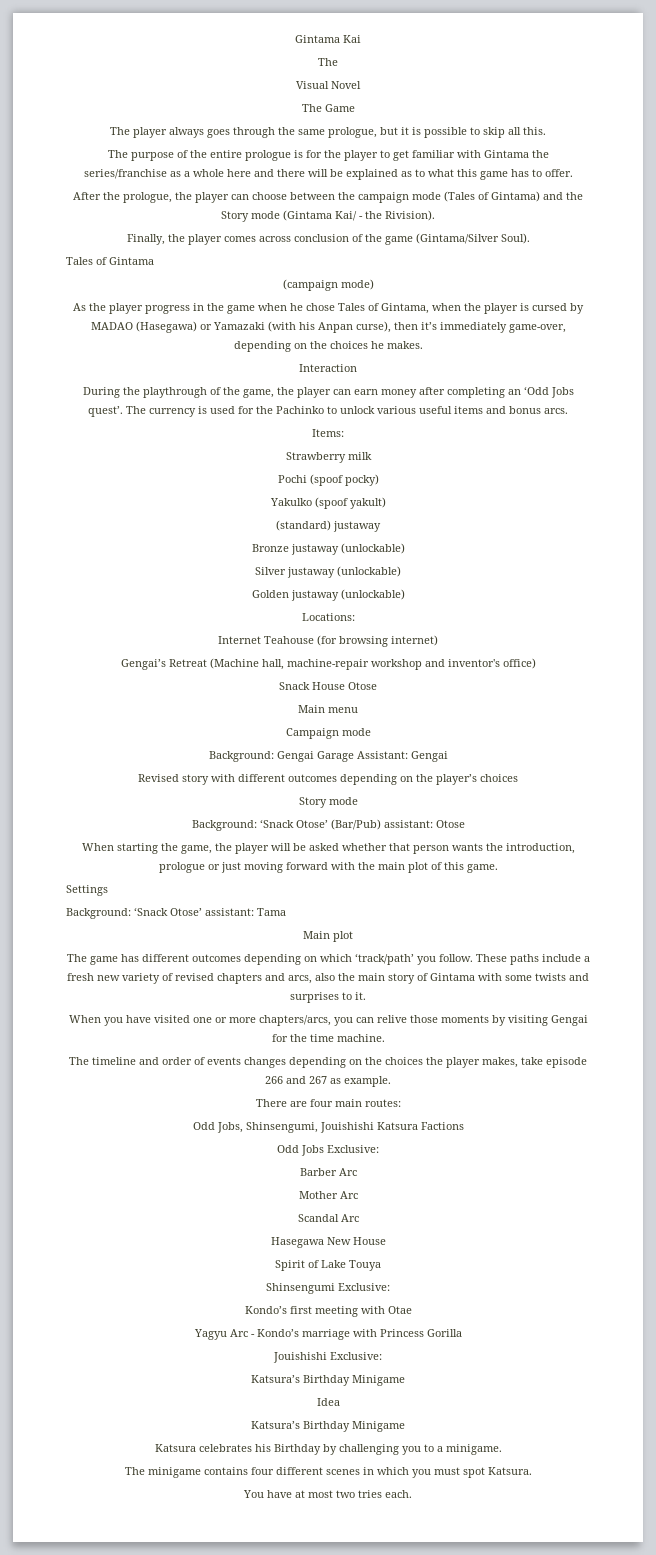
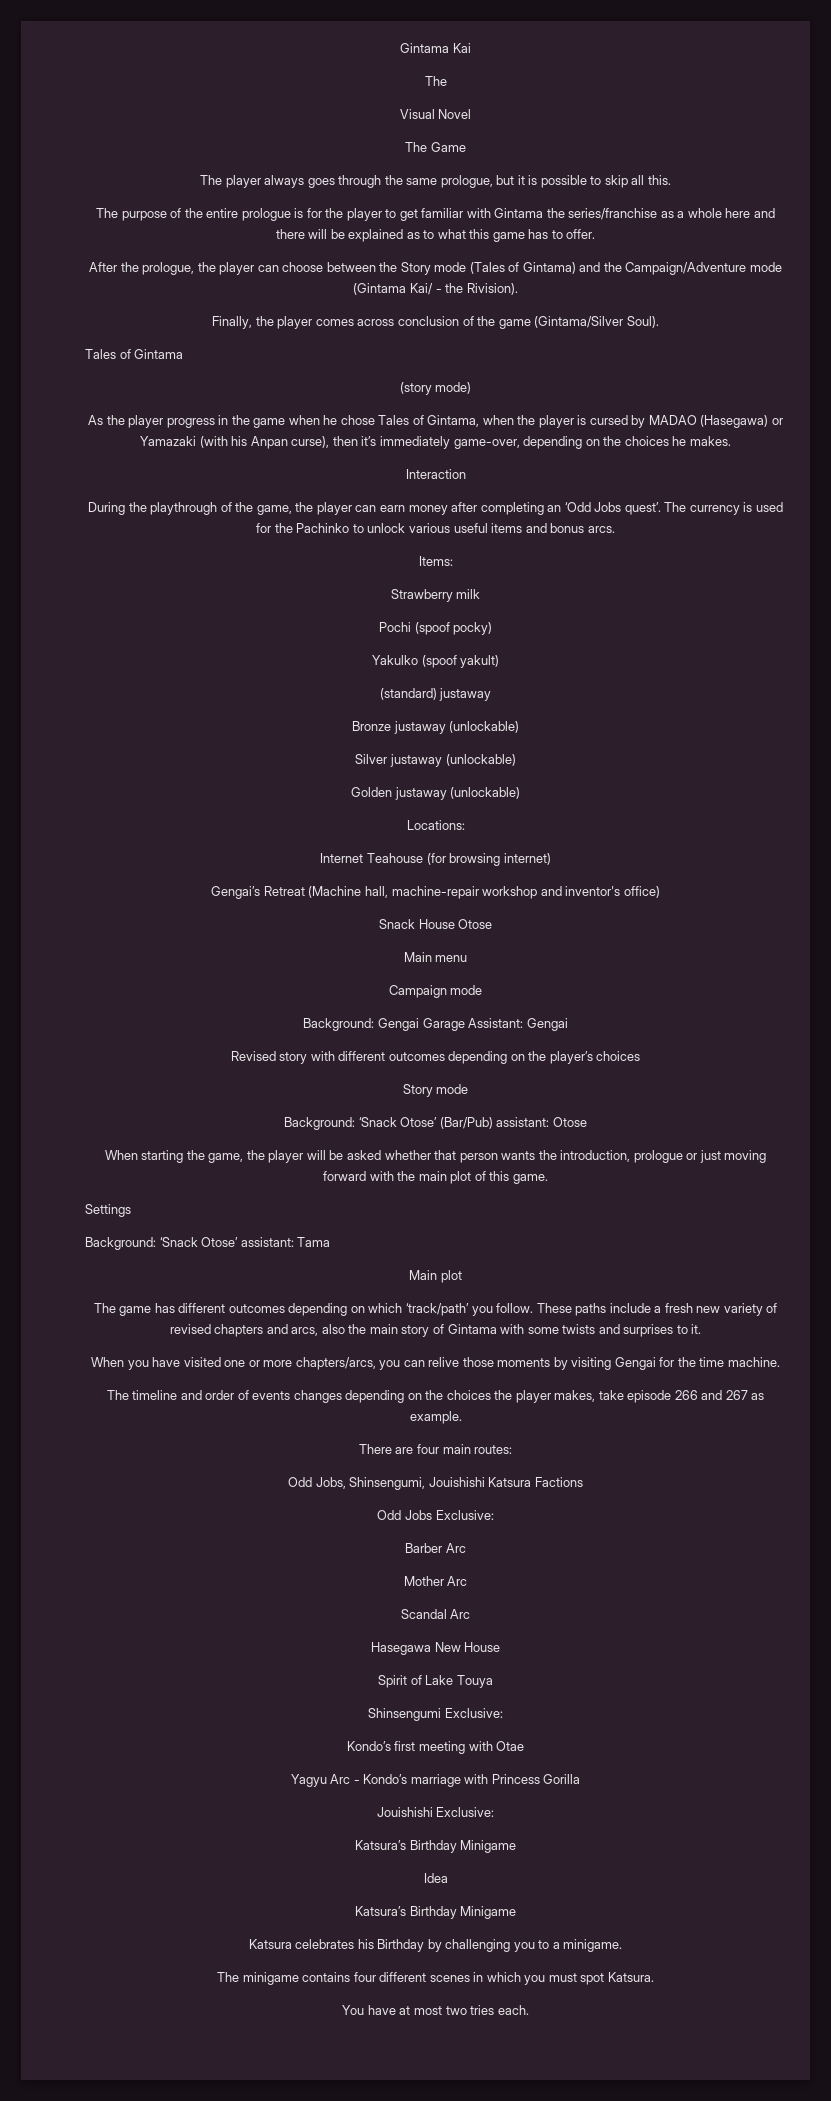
- After the prologue, the player can choose between the campaign mode (Tales of Gintama) and the Story mode (Gintama Kai/ - the Rivision).
+ After the prologue, the player can choose between the Story mode (Tales of Gintama) and the Campaign/Adventure mode (Gintama Kai/ - the Rivision).
- (campaign mode)
+ (story mode)

